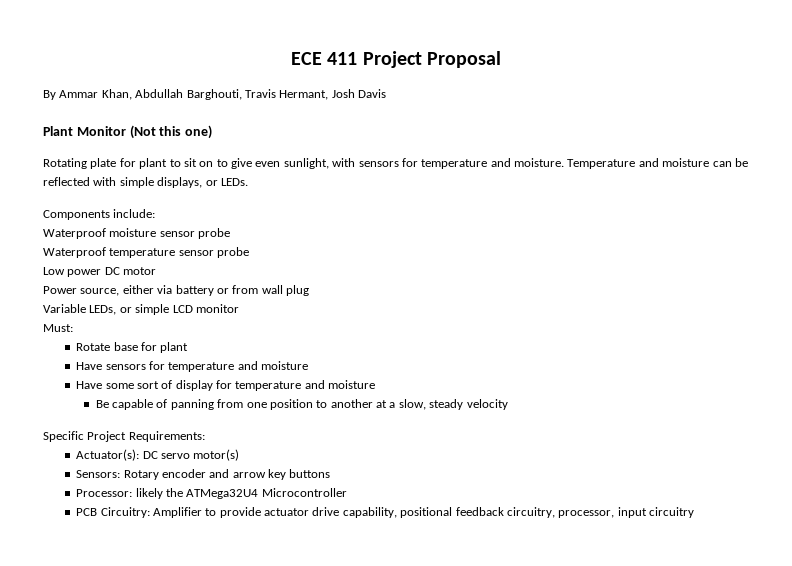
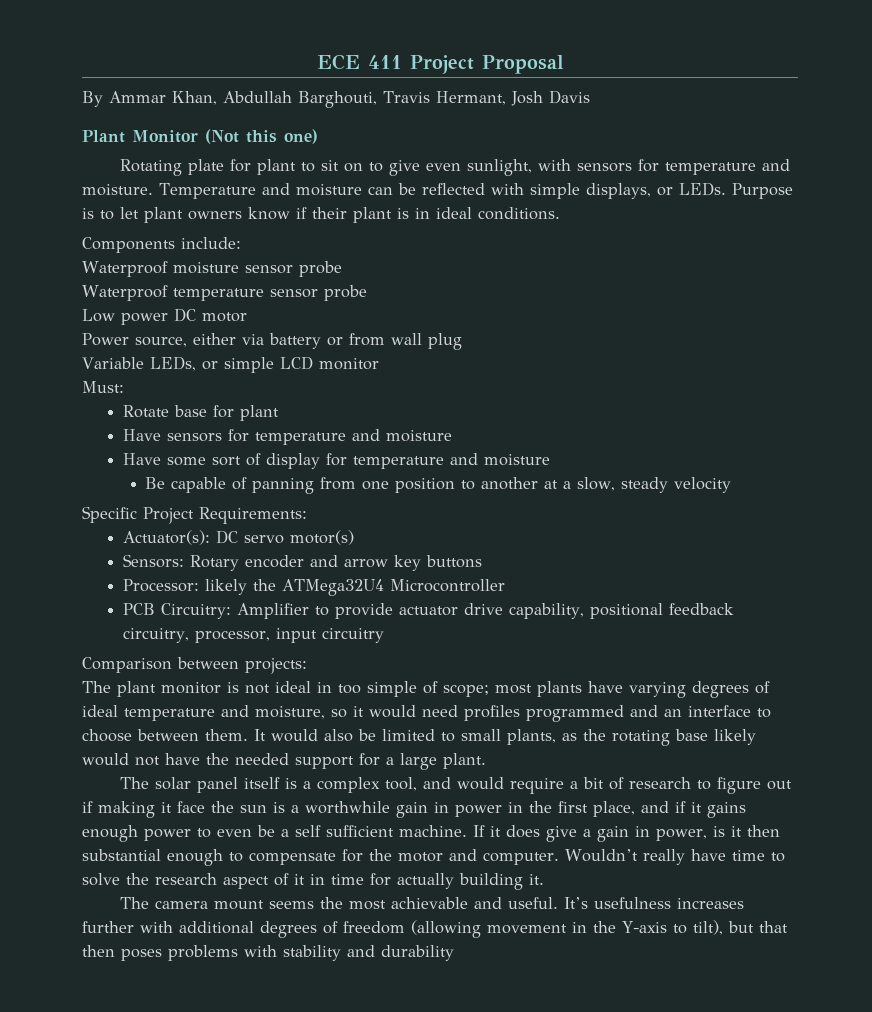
+ Purpose is to let plant owners know if their plant is in ideal conditions.
+ Comparison between projects:
+ The plant monitor is not ideal in too simple of scope; most plants have varying degrees of ideal temperature and moisture, so it would need profiles programmed and an interface to choose between them. It would also be limited to small plants, as the rotating base likely would not have the needed support for a large plant.
+ The solar panel itself is a complex tool, and would require a bit of research to figure out if making it face the sun is a worthwhile gain in power in the first place, and if it gains enough power to even be a self sufficient machine. If it does give a gain in power, is it then substantial enough to compensate for the motor and computer. Wouldn’t really have time to solve the research aspect of it in time for actually building it.
+ The camera mount seems the most achievable and useful. It’s usefulness increases further with additional degrees of freedom (allowing movement in the Y-axis to tilt), but that then poses problems with stability and durability

